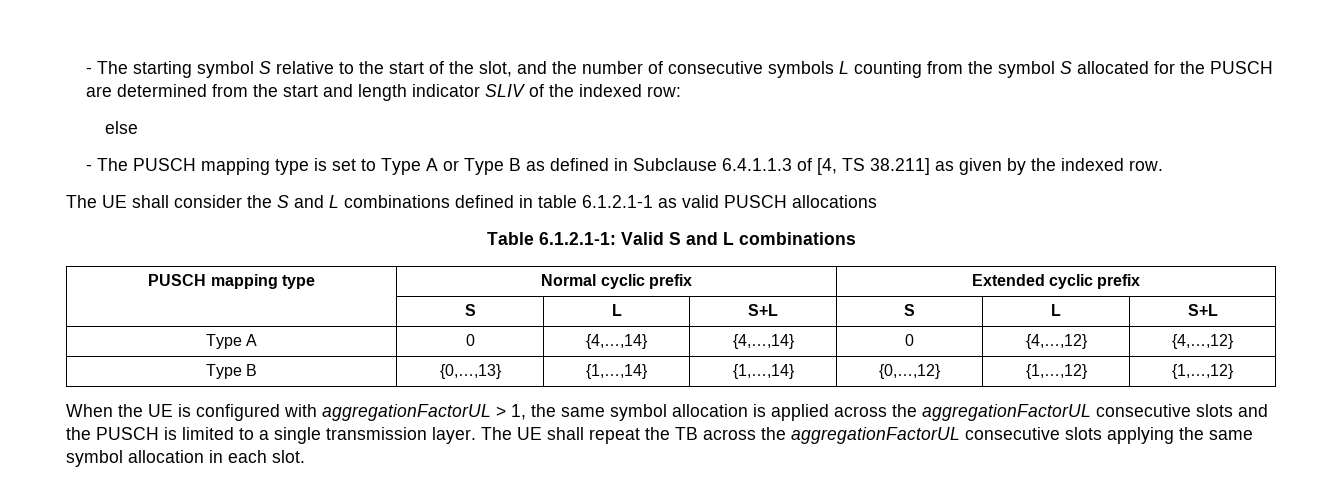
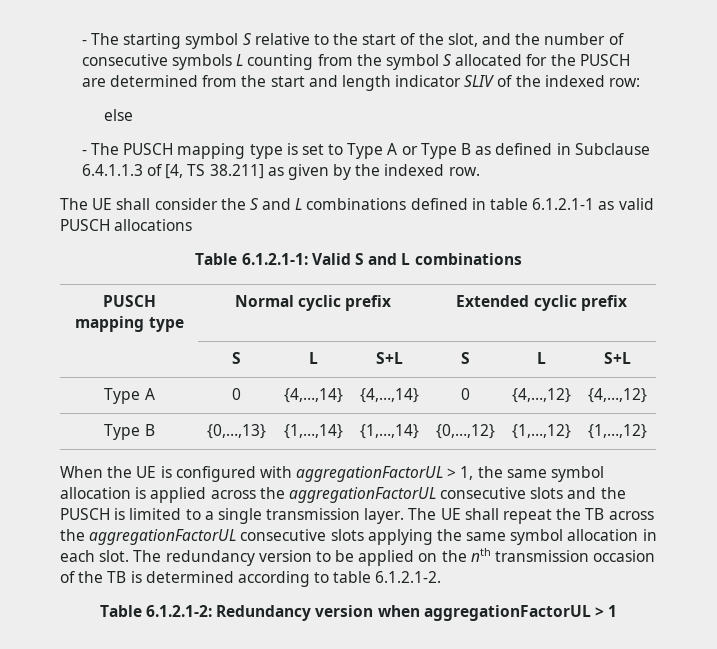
+ The redundancy version to be applied on the nth transmission occasion of the TB is determined according to table 6.1.2.1-2.
+ Table 6.1.2.1-2: Redundancy version when aggregationFactorUL > 1

